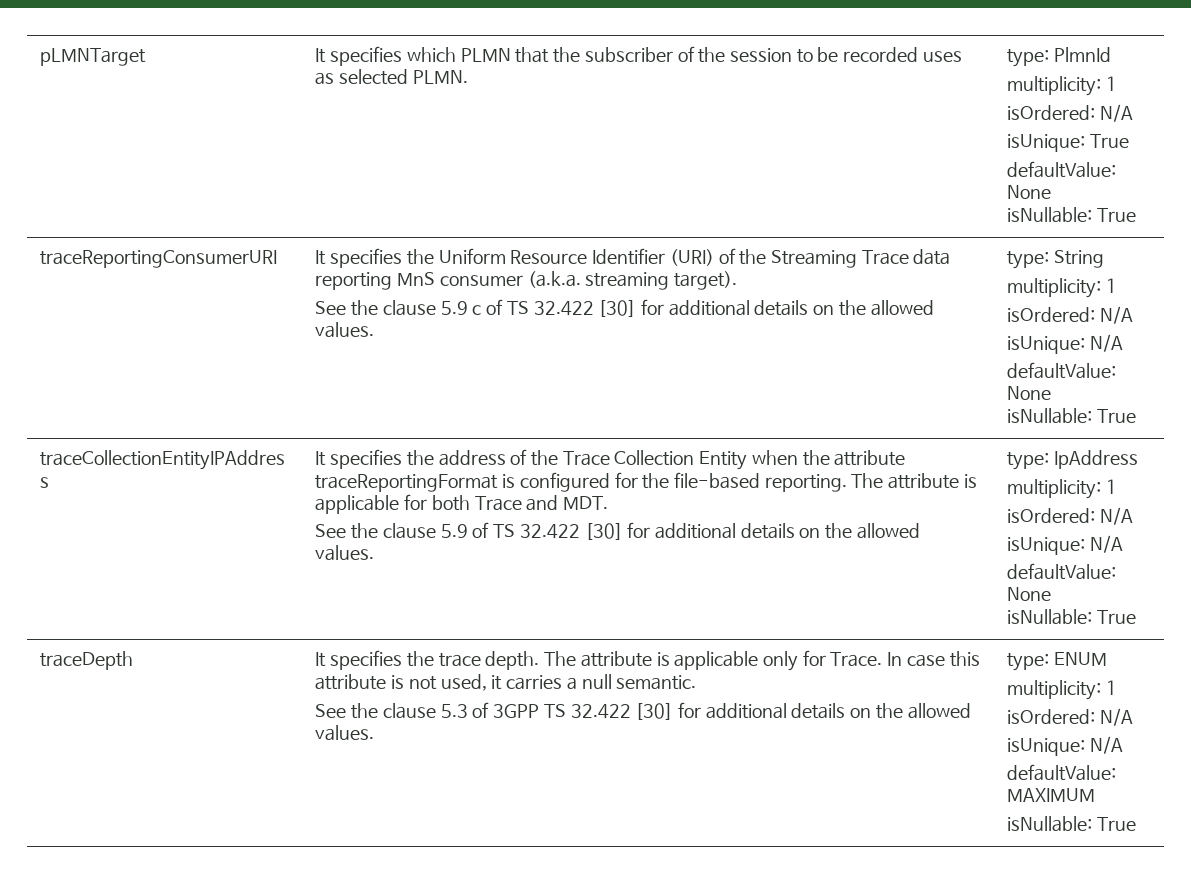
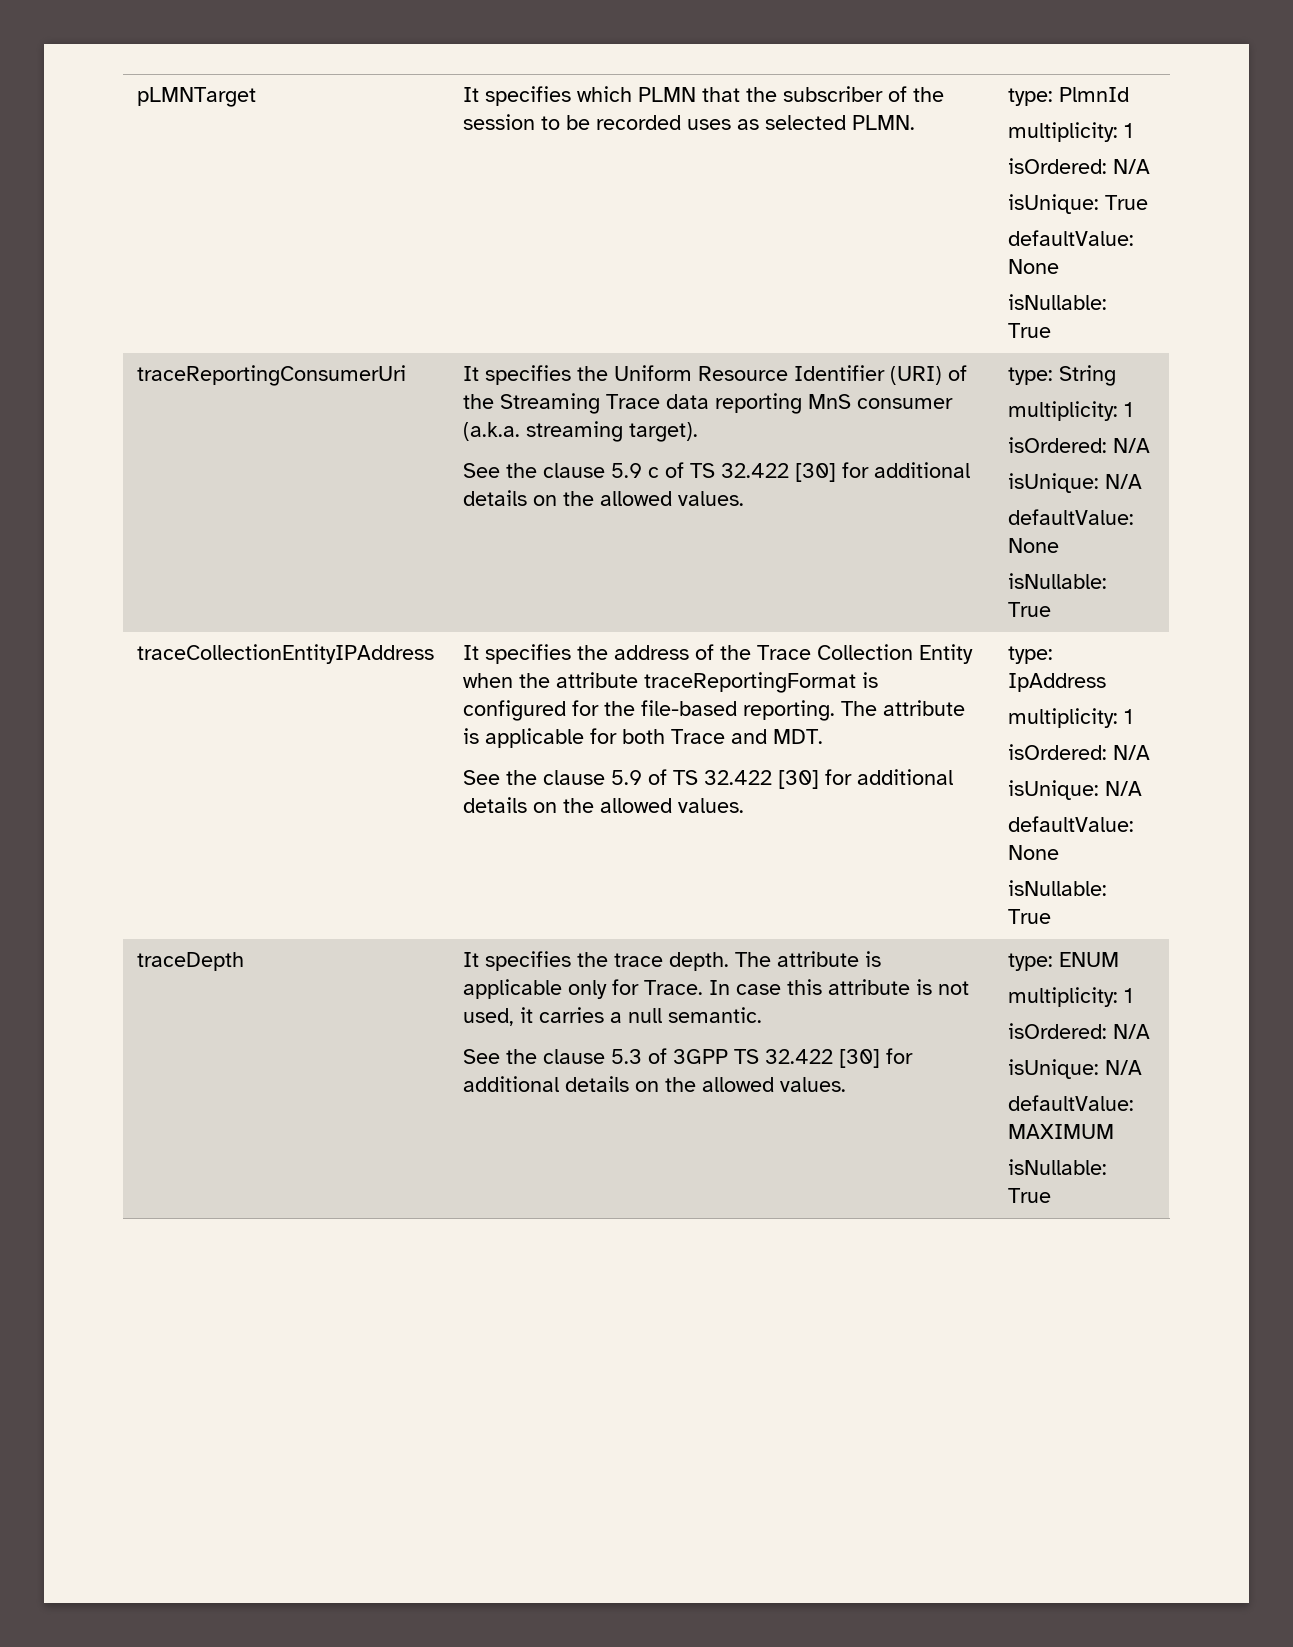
- traceReportingConsumerURI
+ traceReportingConsumerUri

